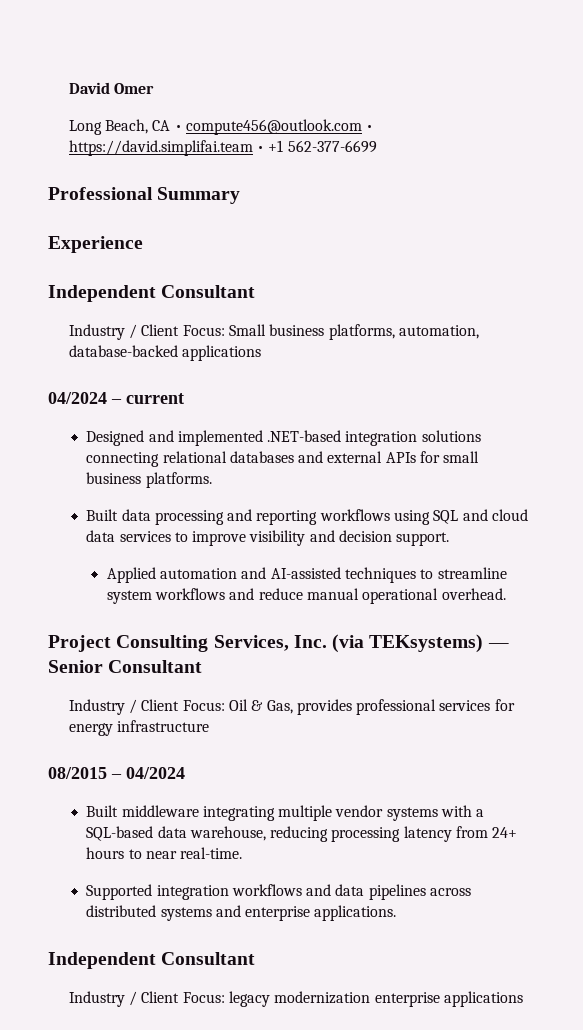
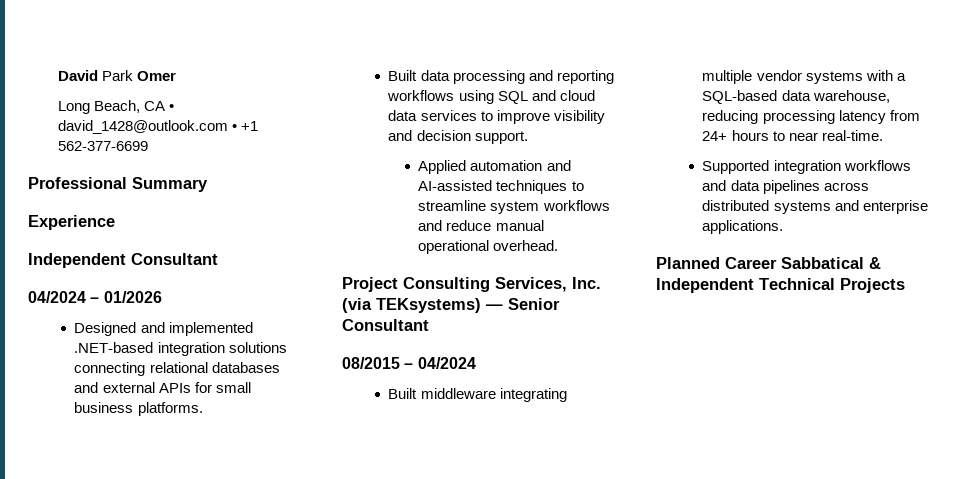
- David Omer
+ David Park Omer
- Long Beach, CA • compute456@outlook.com • https://david.simplifai.team • +1 562-377-6699
+ Long Beach, CA • david_1428@outlook.com • +1 562-377-6699
- Industry / Client Focus: Small business platforms, automation, database-backed applications
- 04/2024 – current
+ 04/2024 – 01/2026
- Industry / Client Focus: Oil & Gas, provides professional services for energy infrastructure
  Supported integration workflows and data pipelines across distributed systems and enterprise applications.
- Independent Consultant
- Industry / Client Focus: legacy modernization enterprise applications
+ Planned Career Sabbatical & Independent Technical Projects

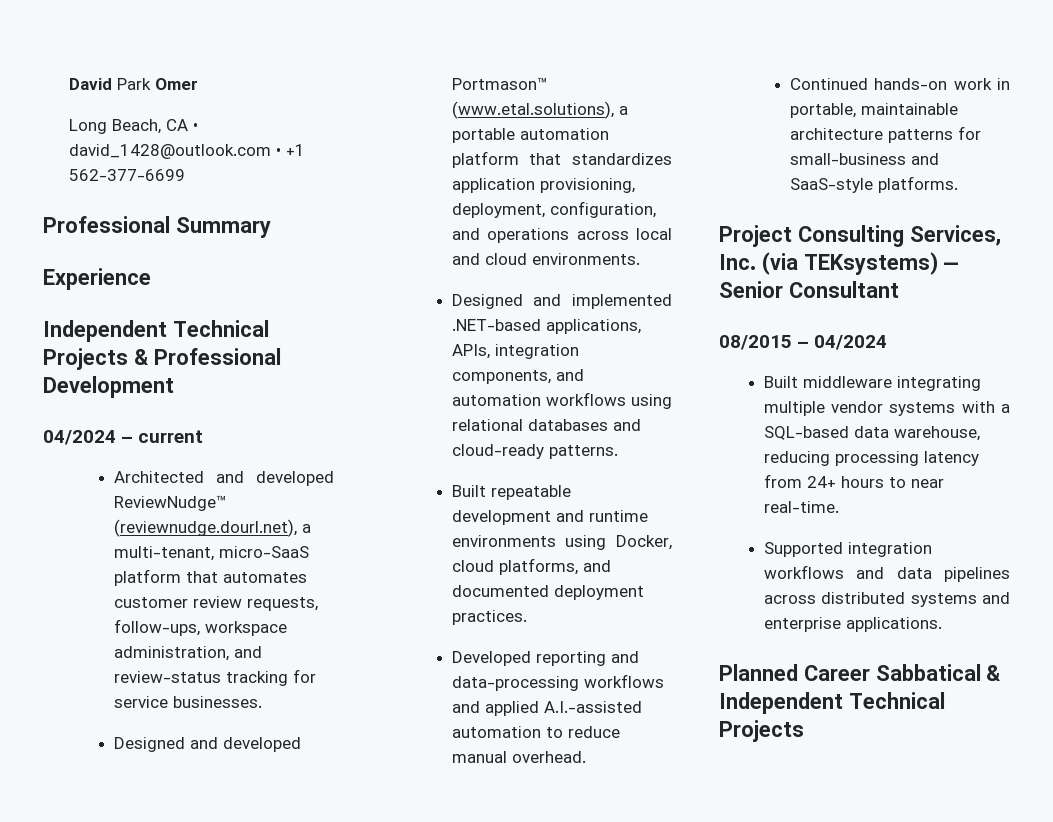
- Independent Consultant
- 04/2024 – 01/2026
- Designed and implemented .NET-based integration solutions connecting relational databases and external APIs for small business platforms.
- Built data processing and reporting workflows using SQL and cloud data services to improve visibility and decision support.
- Applied automation and AI-assisted techniques to streamline system workflows and reduce manual operational overhead.
+ Independent Technical Projects & Professional Development
+ 04/2024 – current
+ Architected and developed ReviewNudge™ (reviewnudge.dourl.net), a multi-tenant, micro-SaaS platform that automates customer review requests, follow-ups, workspace administration, and review-status tracking for service businesses.
+ Designed and developed Portmason™ (www.etal.solutions), a portable automation platform that standardizes application provisioning, deployment, configuration, and operations across local and cloud environments.
+ Designed and implemented .NET-based applications, APIs, integration components, and automation workflows using relational databases and cloud-ready patterns.
+ Built repeatable development and runtime environments using Docker, cloud platforms, and documented deployment practices.
+ Developed reporting and data-processing workflows and applied A.I.-assisted automation to reduce manual overhead.
+ Continued hands-on work in portable, maintainable architecture patterns for small-business and SaaS-style platforms.

